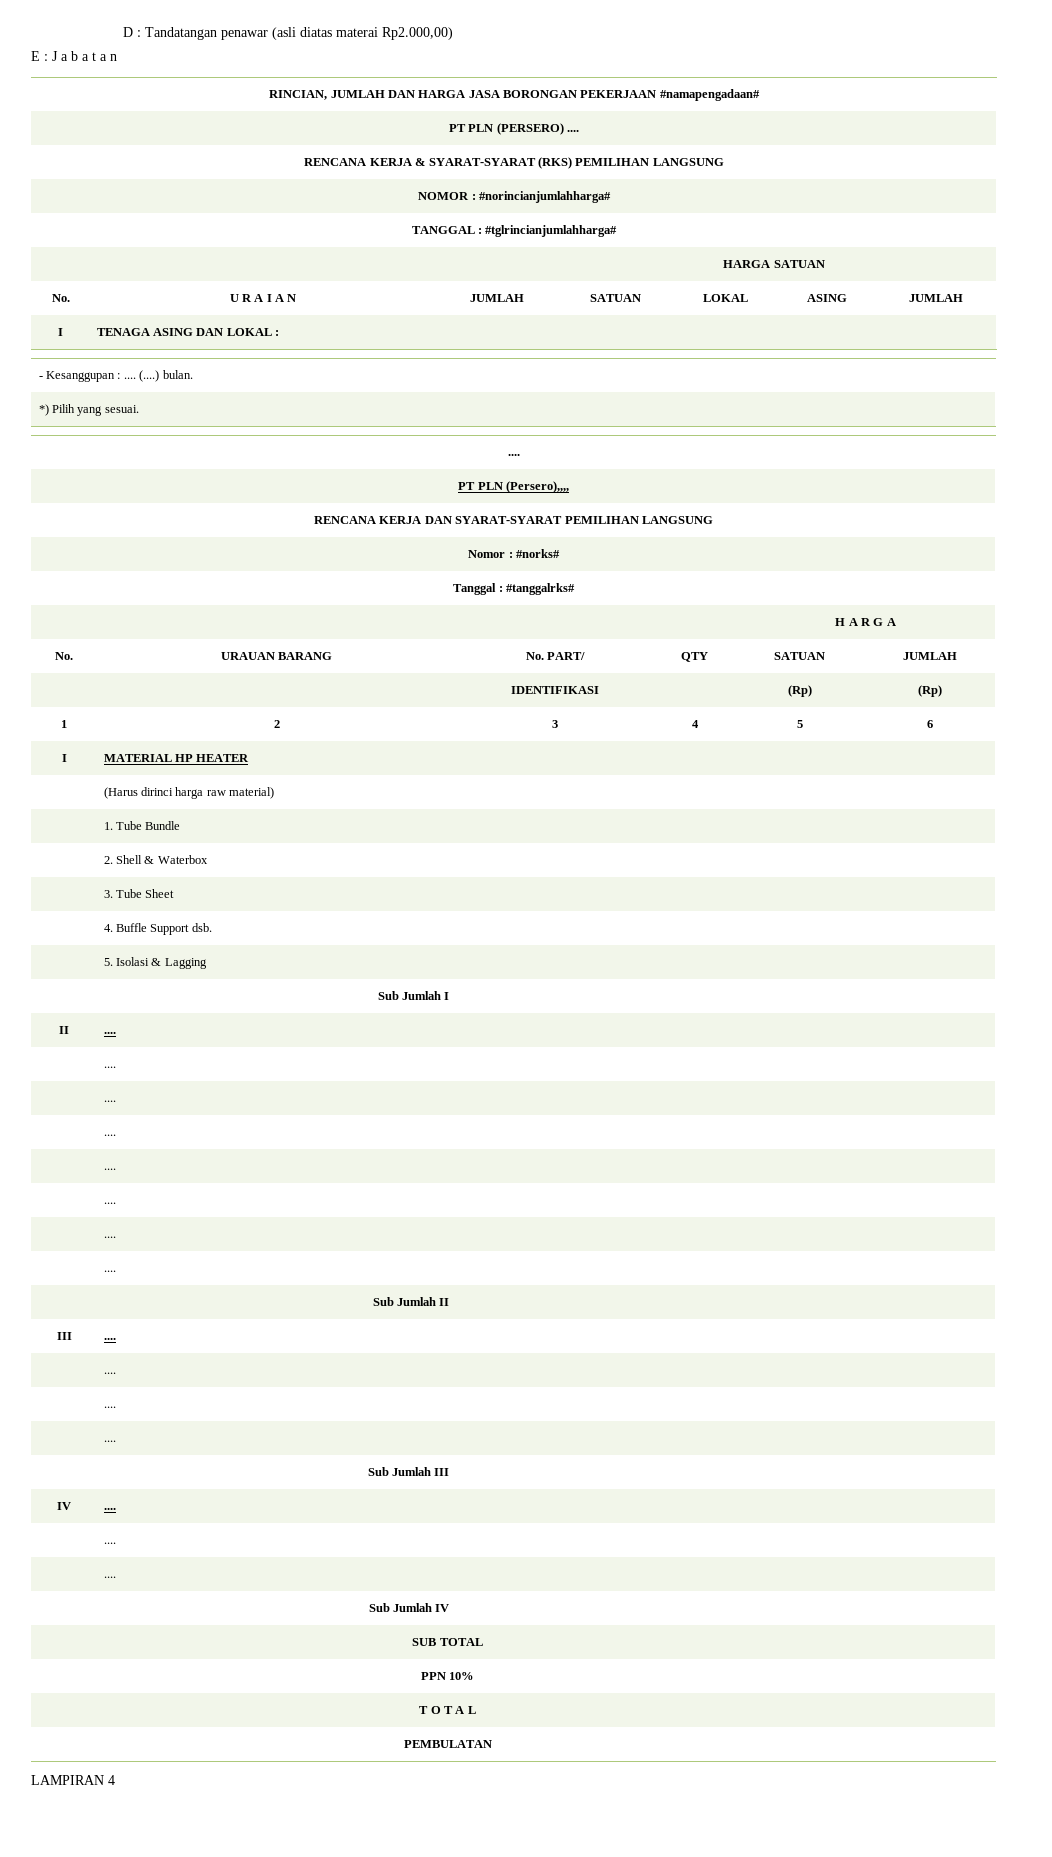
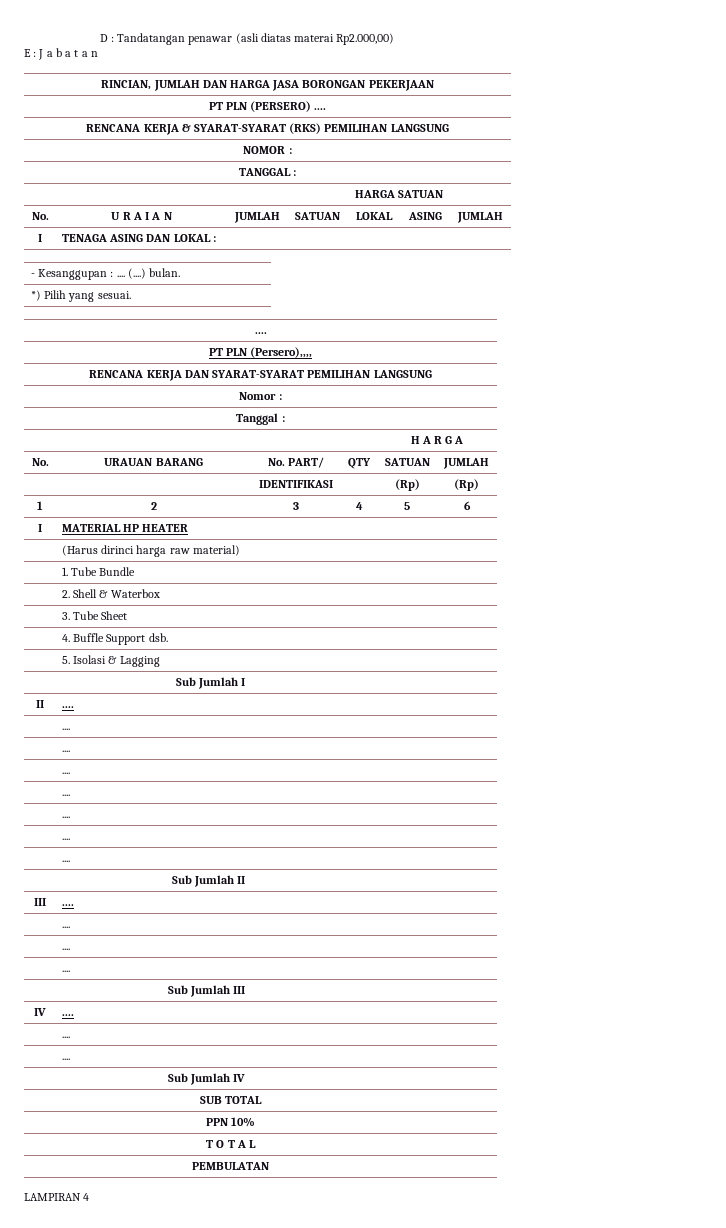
- RINCIAN, JUMLAH DAN HARGA JASA BORONGAN PEKERJAAN #namapengadaan#
+ RINCIAN, JUMLAH DAN HARGA JASA BORONGAN PEKERJAAN
- NOMOR : #norincianjumlahharga#
+ NOMOR :
- TANGGAL : #tglrincianjumlahharga#
+ TANGGAL :
- Nomor : #norks#
+ Nomor :
- Tanggal : #tanggalrks#
+ Tanggal :

